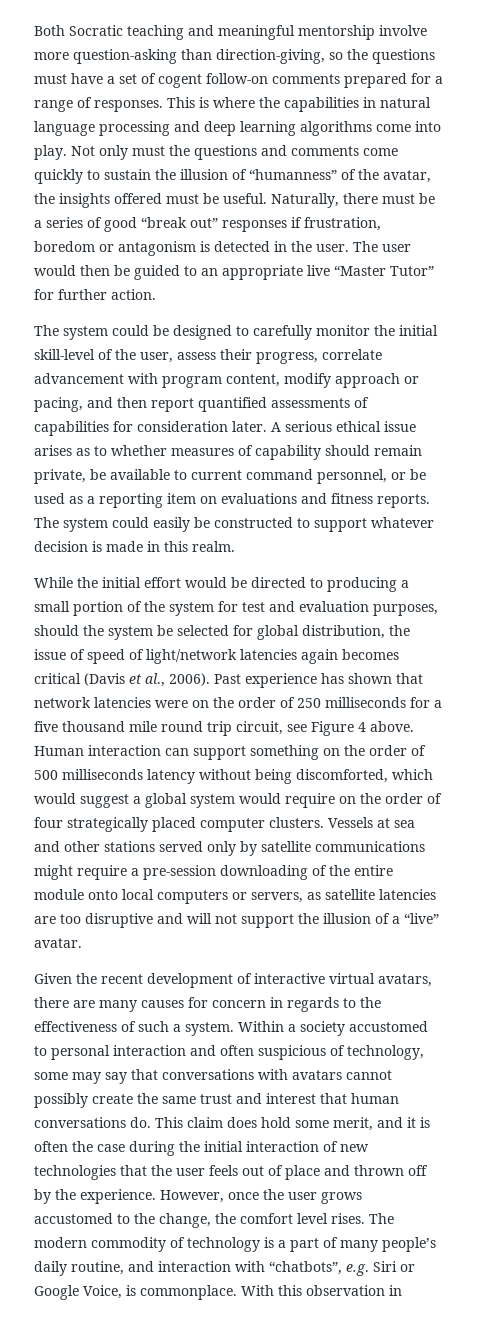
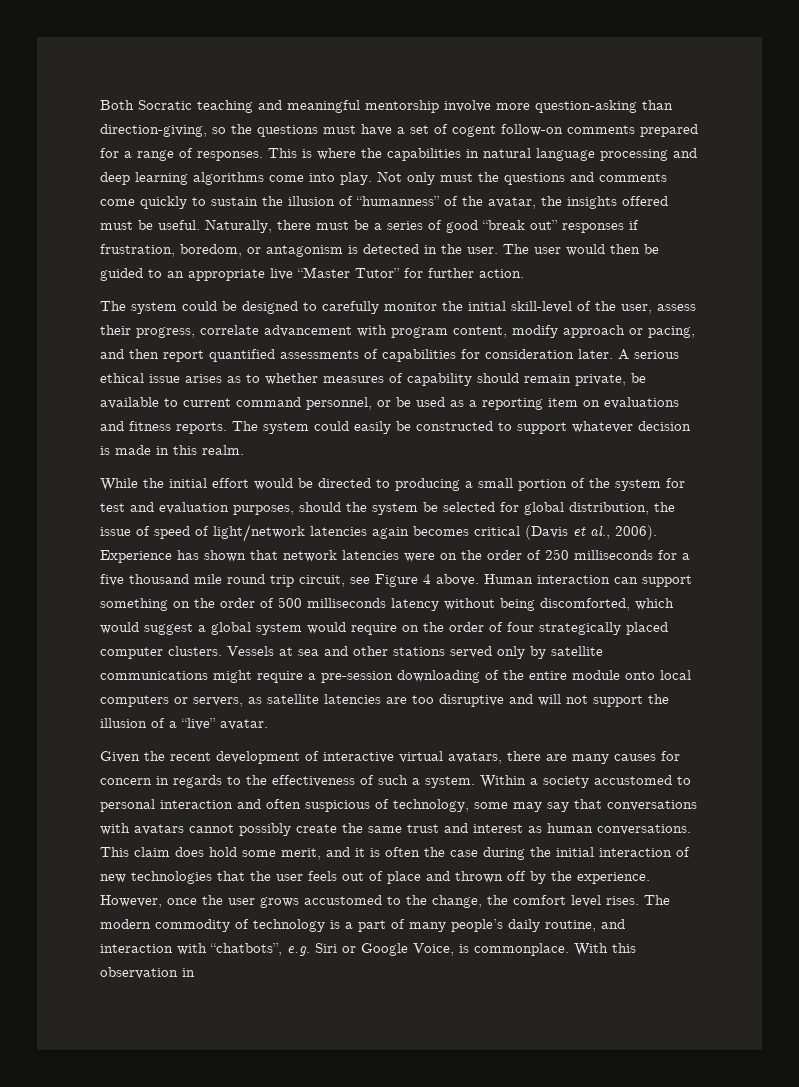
- Naturally, there must be a series of good “break out” responses if frustration, boredom or antagonism is detected in the user.
+ Naturally, there must be a series of good “break out” responses if frustration, boredom, or antagonism is detected in the user.
- Past experience has shown that network latencies were on the order of 250 milliseconds for a five thousand mile round trip circuit, see Figure 4 above.
+ Experience has shown that network latencies were on the order of 250 milliseconds for a five thousand mile round trip circuit, see Figure 4 above.
- Within a society accustomed to personal interaction and often suspicious of technology, some may say that conversations with avatars cannot possibly create the same trust and interest that human conversations do.
+ Within a society accustomed to personal interaction and often suspicious of technology, some may say that conversations with avatars cannot possibly create the same trust and interest as human conversations.

